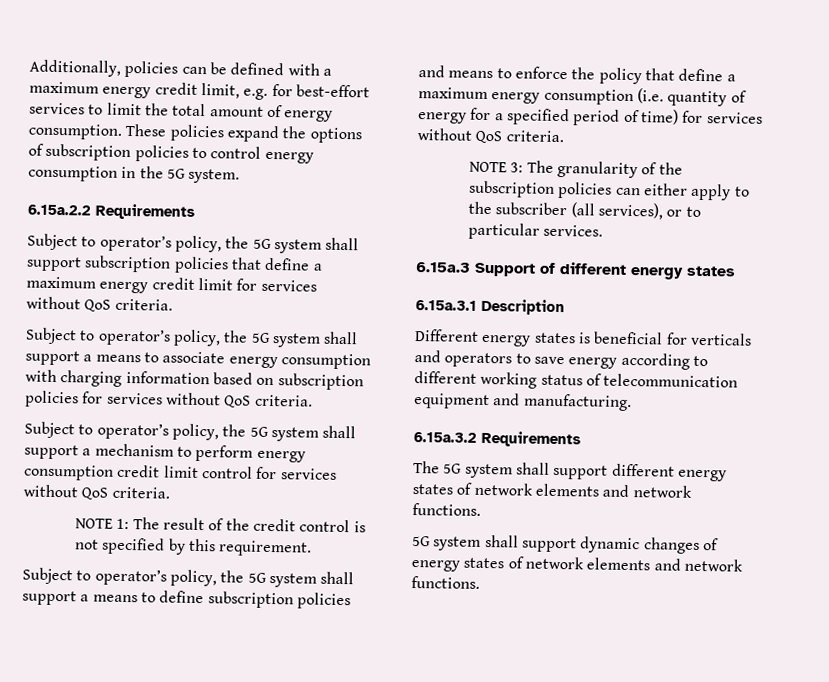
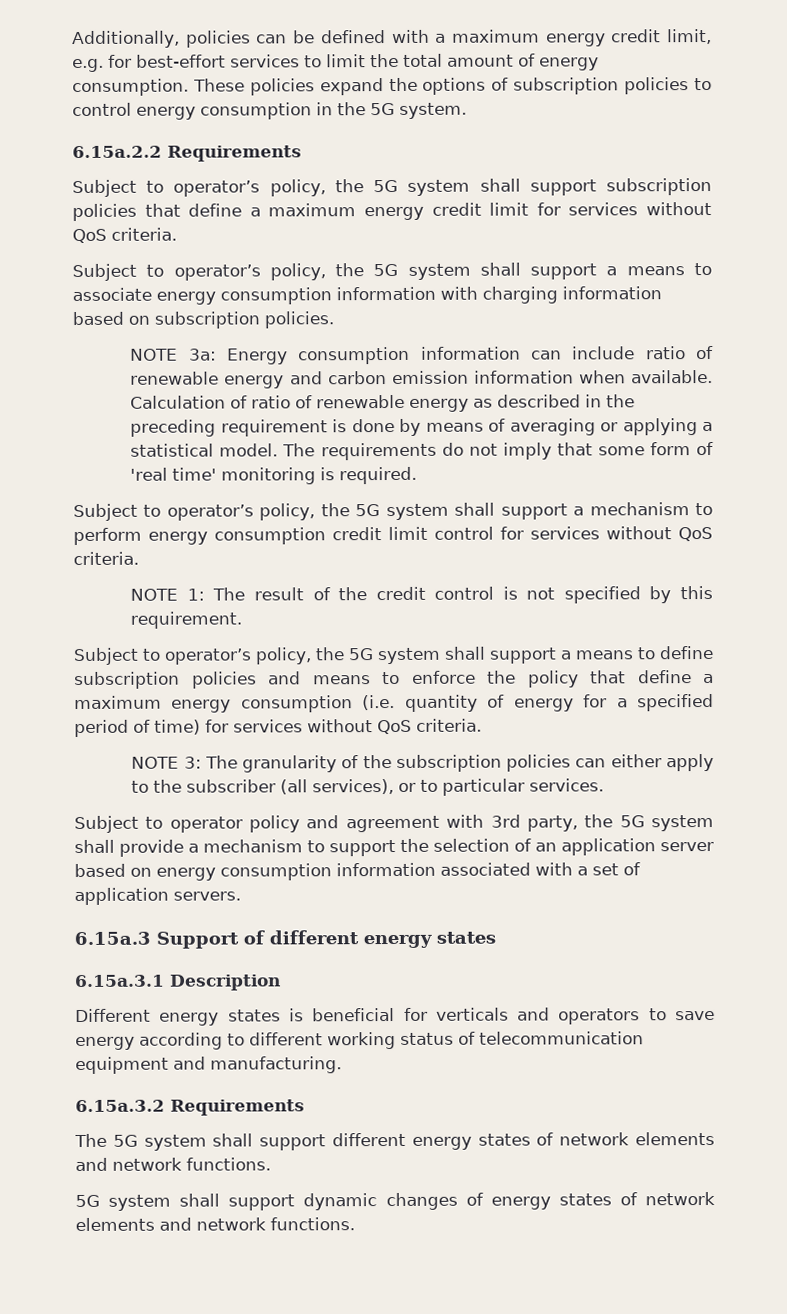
- Subject to operator’s policy, the 5G system shall support a means to associate energy consumption with charging information based on subscription policies for services without QoS criteria.
+ Subject to operator’s policy, the 5G system shall support a means to associate energy consumption information with charging information based on subscription policies.
+ NOTE 3a: Energy consumption information can include ratio of renewable energy and carbon emission information when available. Calculation of ratio of renewable energy as described in the preceding requirement is done by means of averaging or applying a statistical model. The requirements do not imply that some form of 'real time' monitoring is required.
+ Subject to operator policy and agreement with 3rd party, the 5G system shall provide a mechanism to support the selection of an application server based on energy consumption information associated with a set of application servers.

